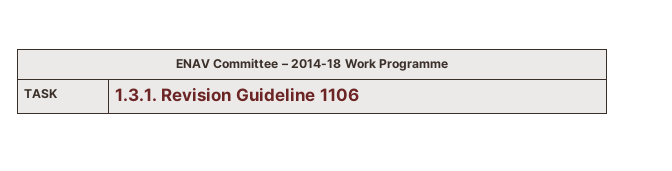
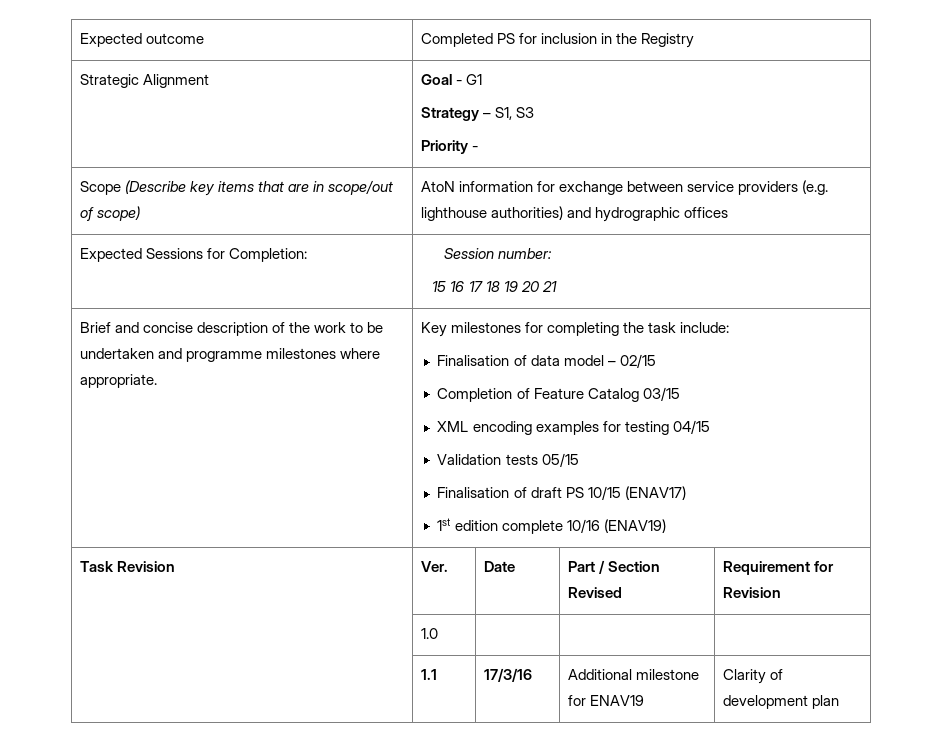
- ENAV Committee – 2014-18 Work Programme
- TASK | 1.3.1. Revision Guideline 1106
+ Expected outcome | Completed PS for inclusion in the Registry
+ Strategic Alignment | Goal - G1
+ Strategy – S1, S3
+ Priority -
+ Scope (Describe key items that are in scope/out of scope) | AtoN information for exchange between service providers (e.g. lighthouse authorities) and hydrographic offices
+ Expected Sessions for Completion: | Session number:
+ 15 16 17 18 19 20 21
+ Brief and concise description of the work to be undertaken and programme milestones where appropriate. | Key milestones for completing the task include:
+ Finalisation of data model – 02/15
+ Completion of Feature Catalog 03/15
+ XML encoding examples for testing 04/15
+ Validation tests 05/15
+ Finalisation of draft PS 10/15 (ENAV17)
+ 1st edition complete 10/16 (ENAV19)
+ Task Revision | Ver. | Date | Part / Section Revised | Requirement for Revision
+ | 1.0 | | |
+ | 1.1 | 17/3/16 | Additional milestone for ENAV19 | Clarity of development plan

